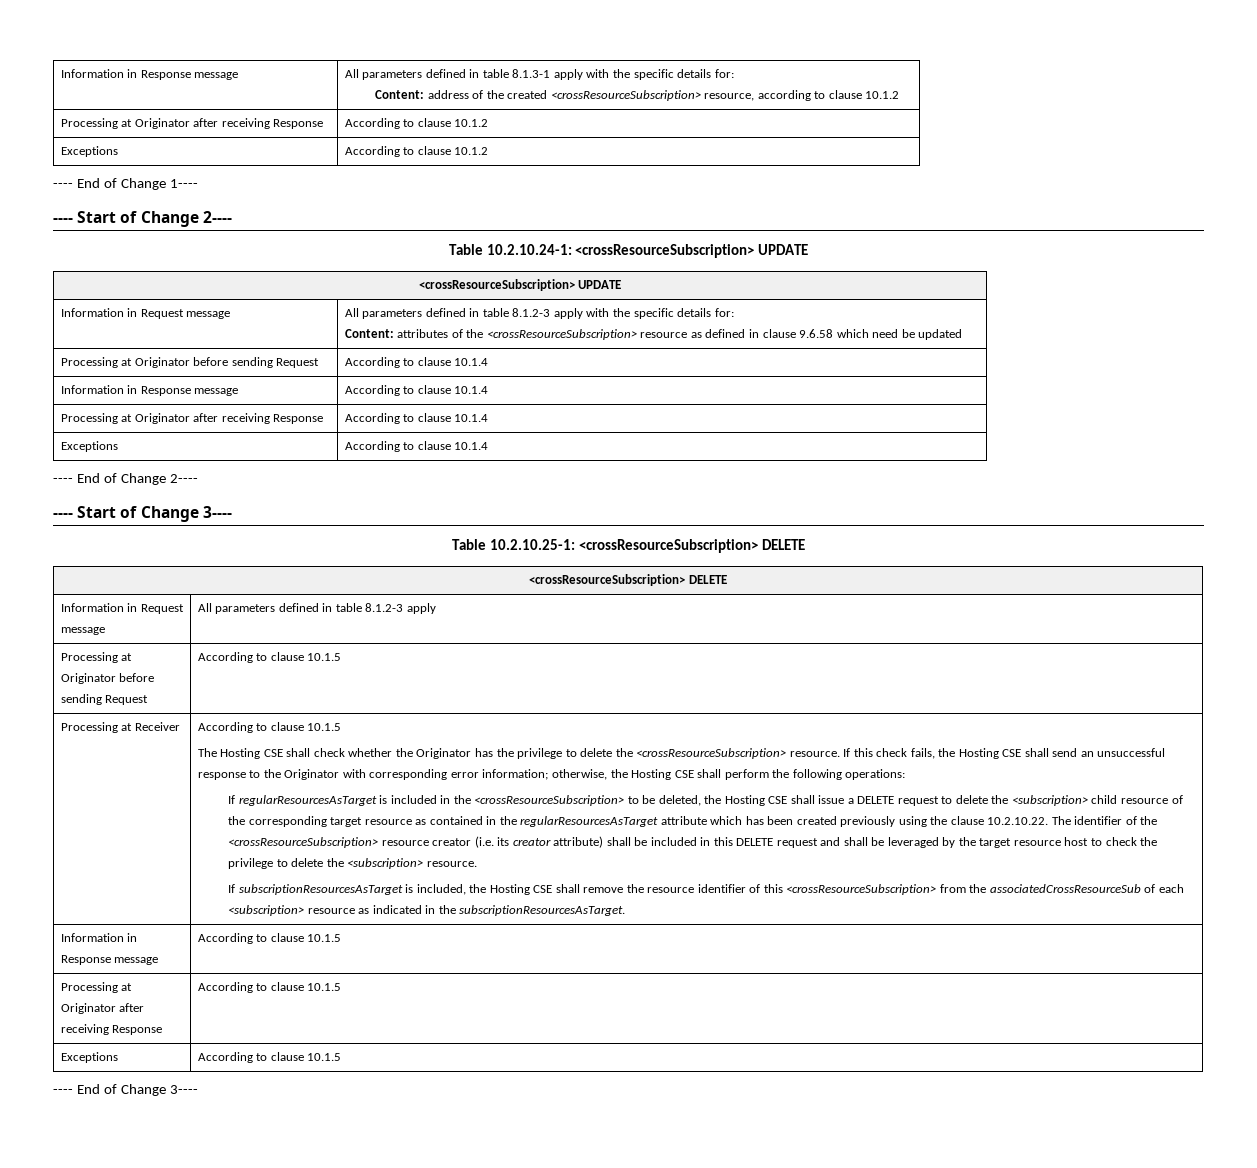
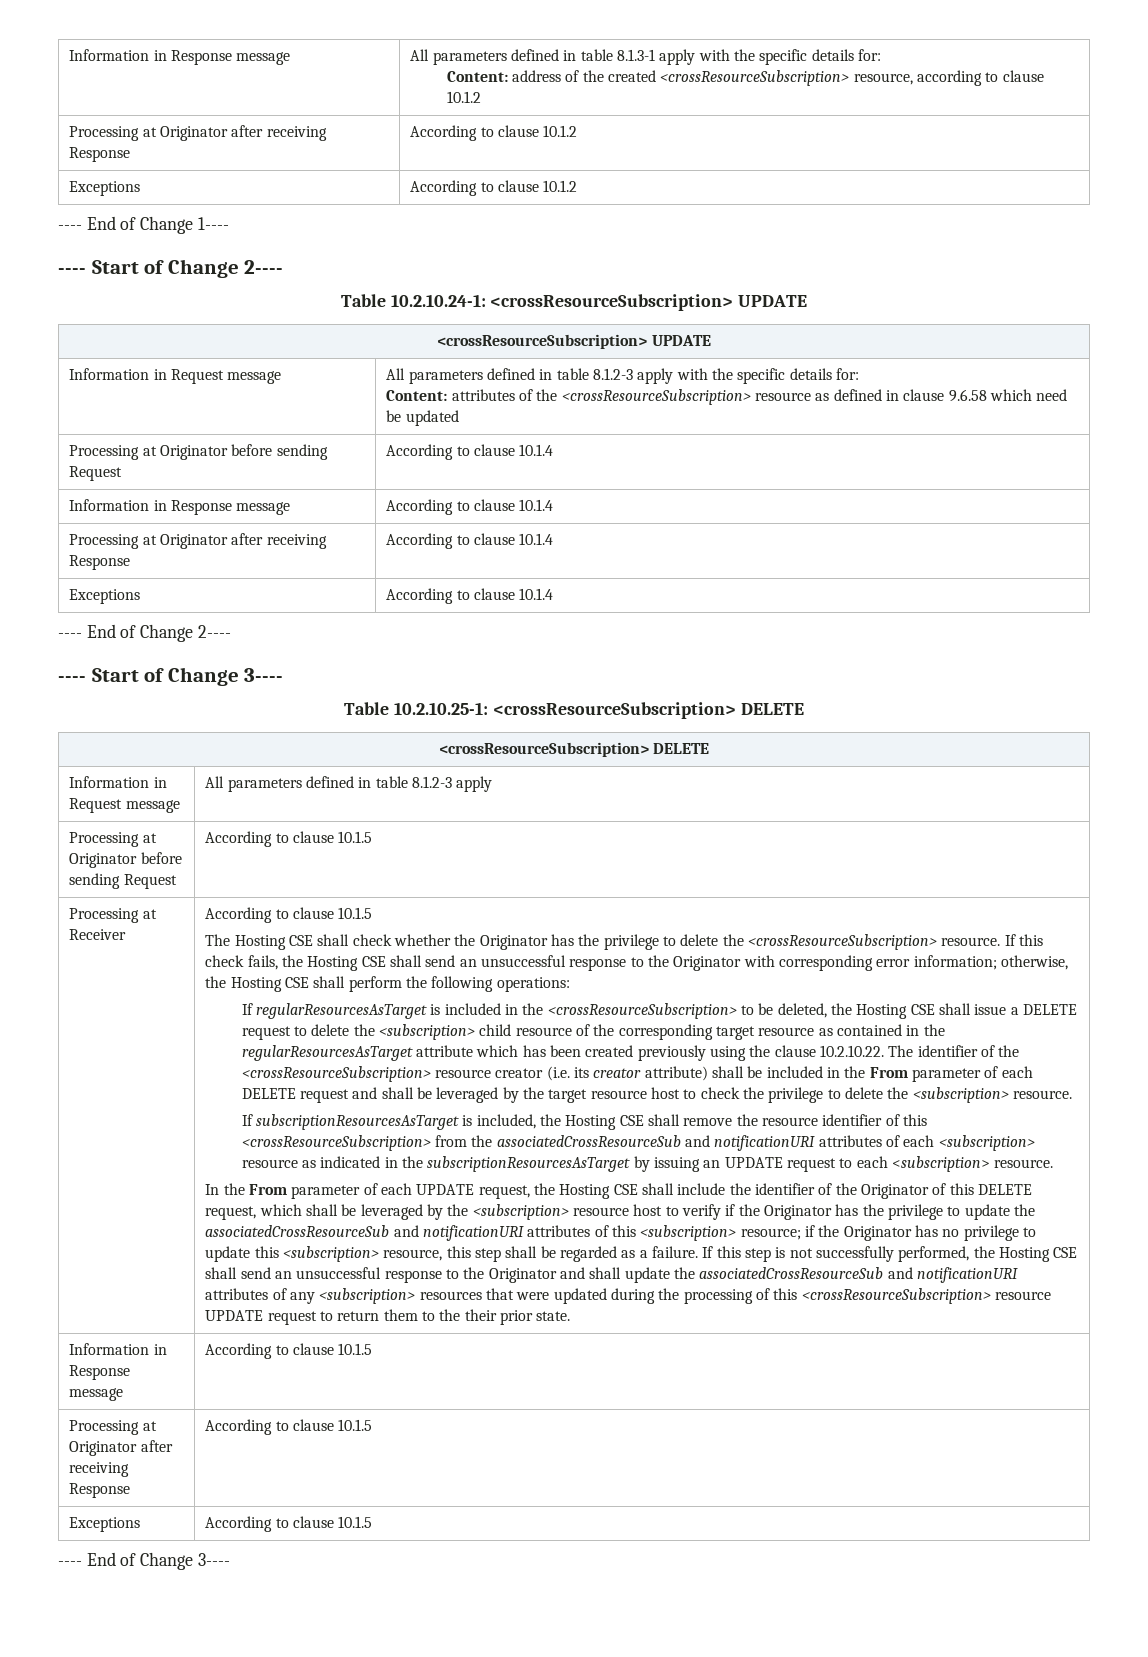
- If regularResourcesAsTarget is included in the <crossResourceSubscription> to be deleted, the Hosting CSE shall issue a DELETE request to delete the <subscription> child resource of the corresponding target resource as contained in the regularResourcesAsTarget attribute which has been created previously using the clause 10.2.10.22. The identifier of the <crossResourceSubscription> resource creator (i.e. its creator attribute) shall be included in this DELETE request and shall be leveraged by the target resource host to check the privilege to delete the <subscription> resource.
+ If regularResourcesAsTarget is included in the <crossResourceSubscription> to be deleted, the Hosting CSE shall issue a DELETE request to delete the <subscription> child resource of the corresponding target resource as contained in the regularResourcesAsTarget attribute which has been created previously using the clause 10.2.10.22. The identifier of the <crossResourceSubscription> resource creator (i.e. its creator attribute) shall be included in the From parameter of each DELETE request and shall be leveraged by the target resource host to check the privilege to delete the <subscription> resource.
- If subscriptionResourcesAsTarget is included, the Hosting CSE shall remove the resource identifier of this <crossResourceSubscription> from the associatedCrossResourceSub of each <subscription> resource as indicated in the subscriptionResourcesAsTarget.
+ If subscriptionResourcesAsTarget is included, the Hosting CSE shall remove the resource identifier of this <crossResourceSubscription> from the associatedCrossResourceSub and notificationURI attributes of each <subscription> resource as indicated in the subscriptionResourcesAsTarget by issuing an UPDATE request to each <subscription> resource.
+ In the From parameter of each UPDATE request, the Hosting CSE shall include the identifier of the Originator of this DELETE request, which shall be leveraged by the <subscription> resource host to verify if the Originator has the privilege to update the associatedCrossResourceSub and notificationURI attributes of this <subscription> resource; if the Originator has no privilege to update this <subscription> resource, this step shall be regarded as a failure. If this step is not successfully performed, the Hosting CSE shall send an unsuccessful response to the Originator and shall update the associatedCrossResourceSub and notificationURI attributes of any <subscription> resources that were updated during the processing of this <crossResourceSubscription> resource UPDATE request to return them to the their prior state.

